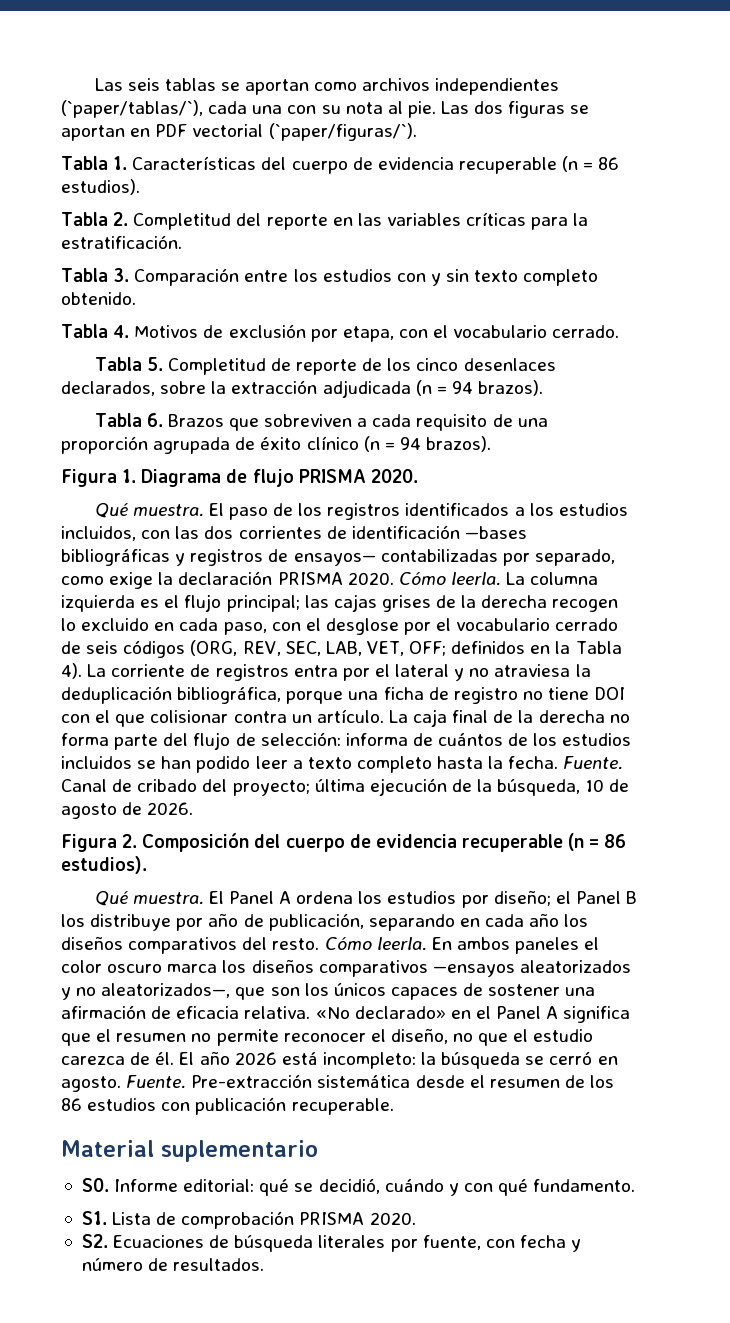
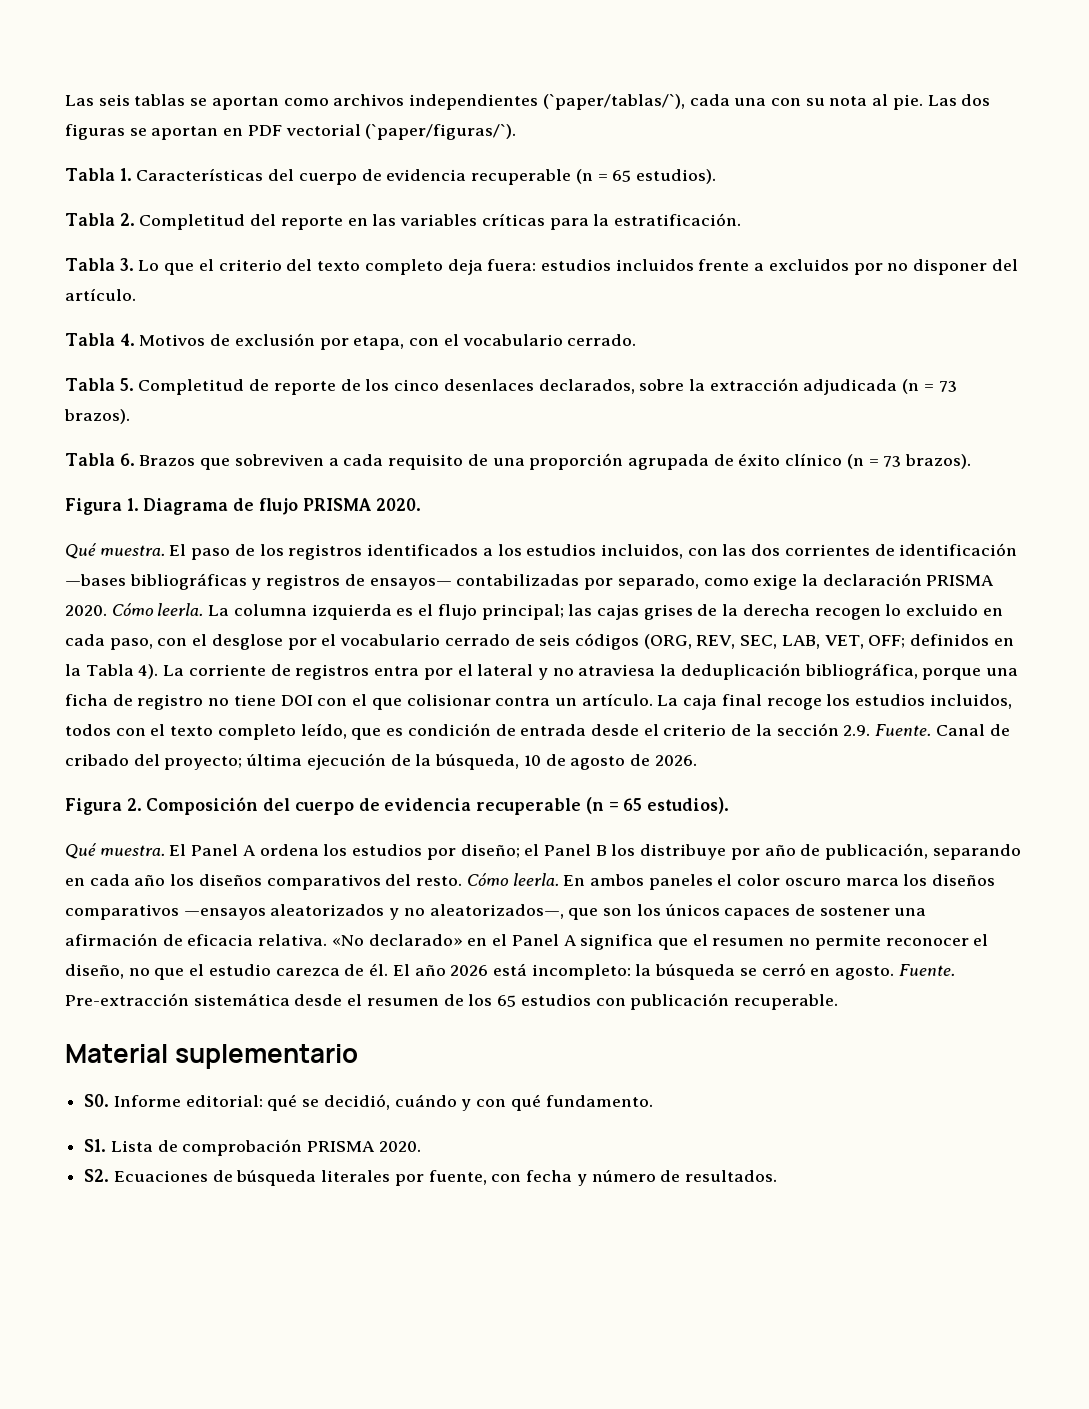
- Tabla 1. Características del cuerpo de evidencia recuperable (n = 86 estudios).
+ Tabla 1. Características del cuerpo de evidencia recuperable (n = 65 estudios).
- Tabla 3. Comparación entre los estudios con y sin texto completo obtenido.
+ Tabla 3. Lo que el criterio del texto completo deja fuera: estudios incluidos frente a excluidos por no disponer del artículo.
- Tabla 5. Completitud de reporte de los cinco desenlaces declarados, sobre la extracción adjudicada (n = 94 brazos).
+ Tabla 5. Completitud de reporte de los cinco desenlaces declarados, sobre la extracción adjudicada (n = 73 brazos).
- Tabla 6. Brazos que sobreviven a cada requisito de una proporción agrupada de éxito clínico (n = 94 brazos).
+ Tabla 6. Brazos que sobreviven a cada requisito de una proporción agrupada de éxito clínico (n = 73 brazos).
- La caja final de la derecha no forma parte del flujo de selección: informa de cuántos de los estudios incluidos se han podido leer a texto completo hasta la fecha. Fuente.
+ La caja final recoge los estudios incluidos, todos con el texto completo leído, que es condición de entrada desde el criterio de la sección 2.9. Fuente.
- Figura 2. Composición del cuerpo de evidencia recuperable (n = 86 estudios).
+ Figura 2. Composición del cuerpo de evidencia recuperable (n = 65 estudios).
- Pre-extracción sistemática desde el resumen de los 86 estudios con publicación recuperable.
+ Pre-extracción sistemática desde el resumen de los 65 estudios con publicación recuperable.

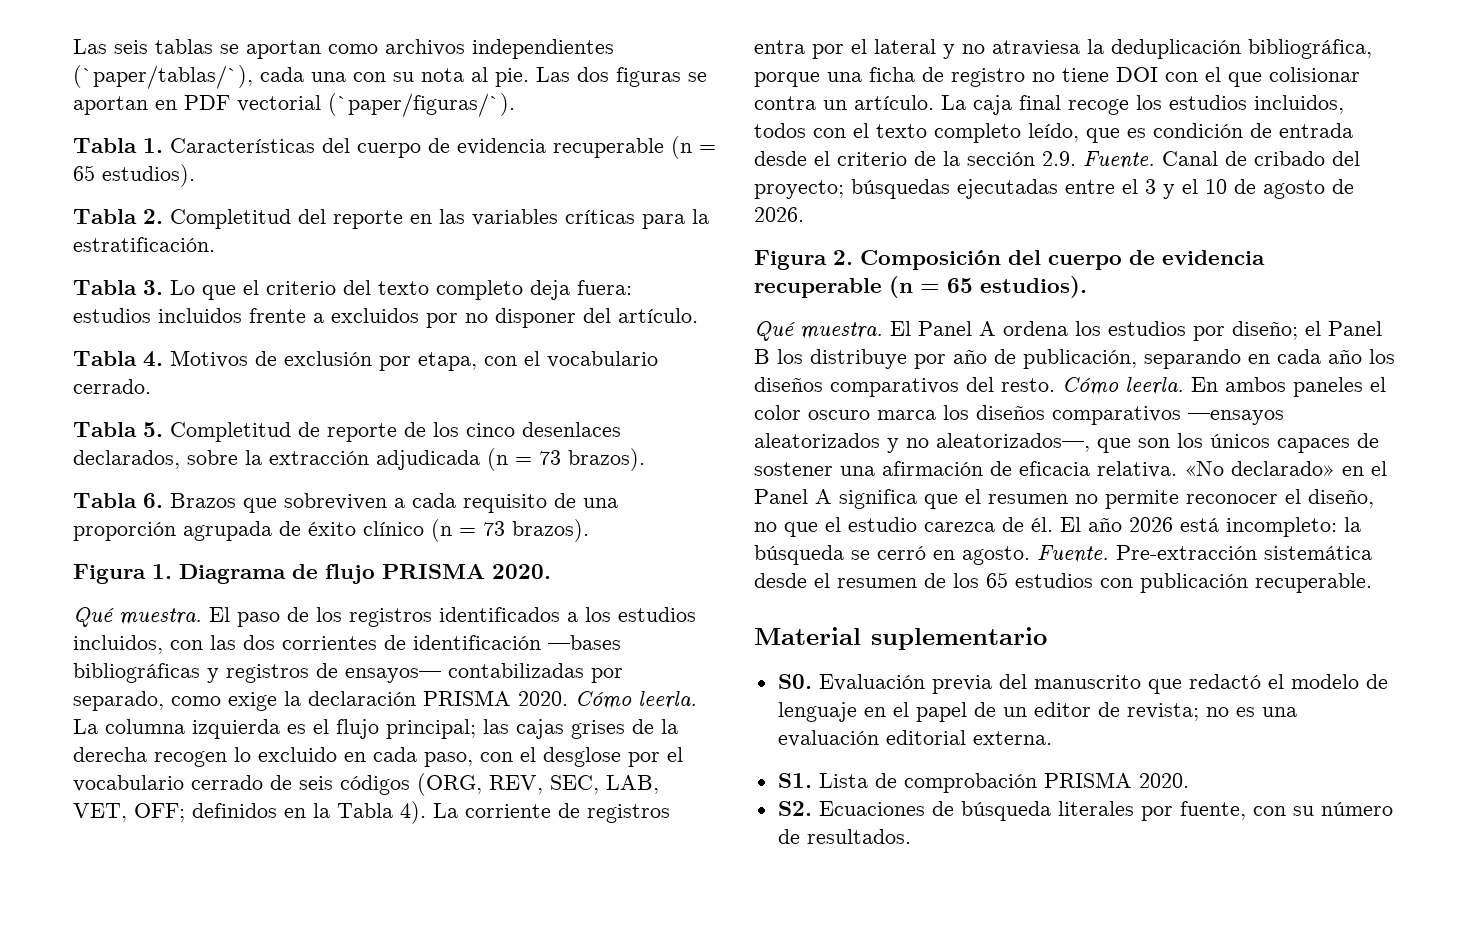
- Canal de cribado del proyecto; última ejecución de la búsqueda, 10 de agosto de 2026.
+ Canal de cribado del proyecto; búsquedas ejecutadas entre el 3 y el 10 de agosto de 2026.
- S0. Informe editorial: qué se decidió, cuándo y con qué fundamento.
+ S0. Evaluación previa del manuscrito que redactó el modelo de lenguaje en el papel de un editor de revista; no es una evaluación editorial externa.
- S2. Ecuaciones de búsqueda literales por fuente, con fecha y número de resultados.
+ S2. Ecuaciones de búsqueda literales por fuente, con su número de resultados.

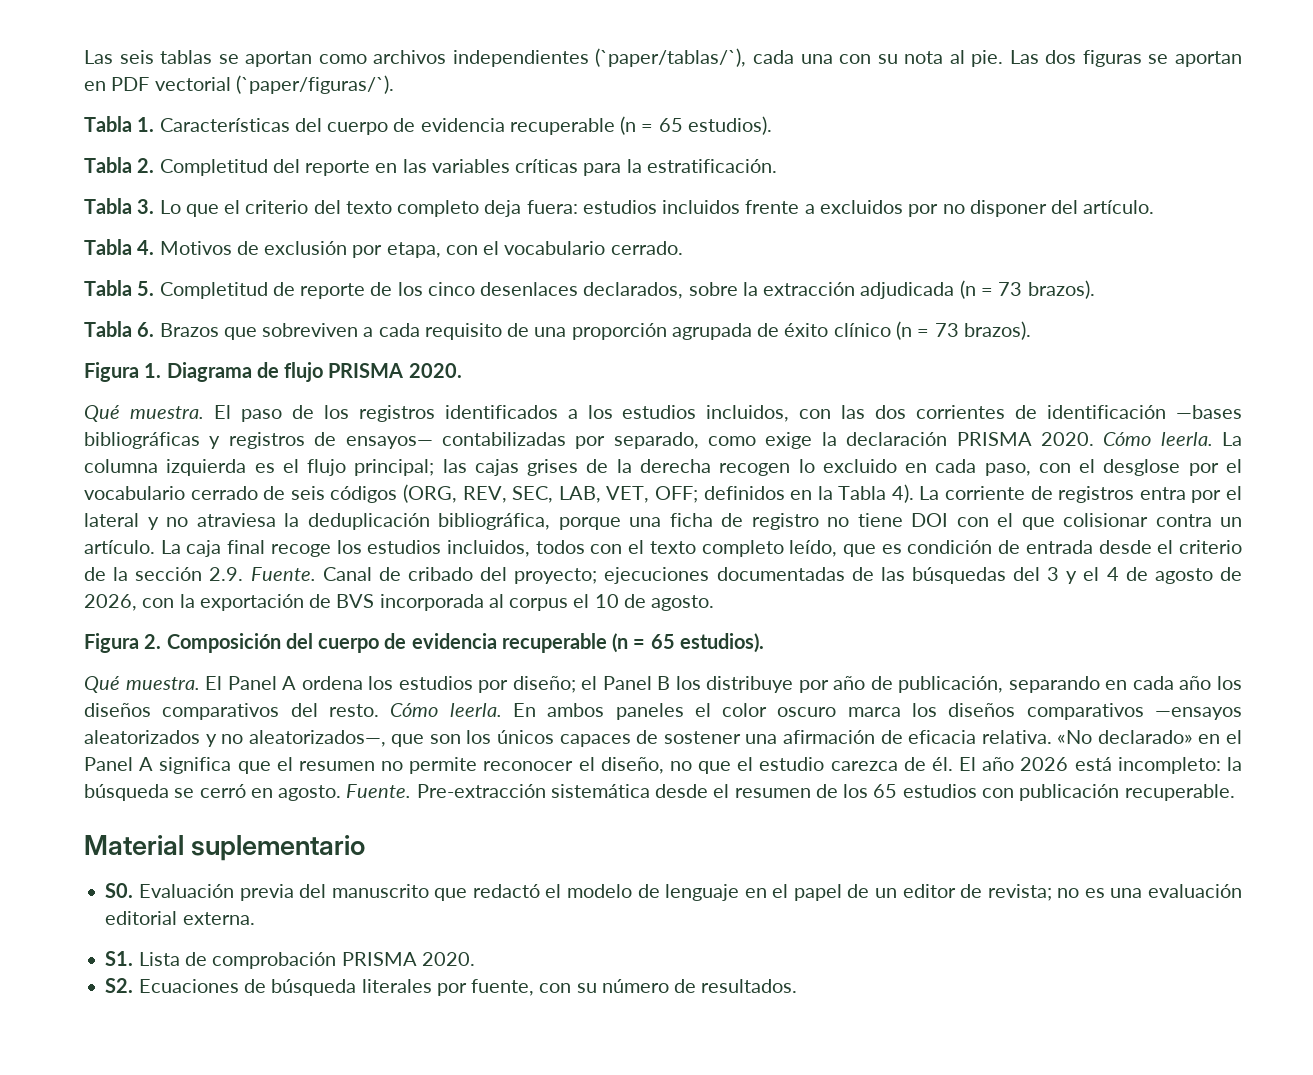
- Canal de cribado del proyecto; búsquedas ejecutadas entre el 3 y el 10 de agosto de 2026.
+ Canal de cribado del proyecto; ejecuciones documentadas de las búsquedas del 3 y el 4 de agosto de 2026, con la exportación de BVS incorporada al corpus el 10 de agosto.

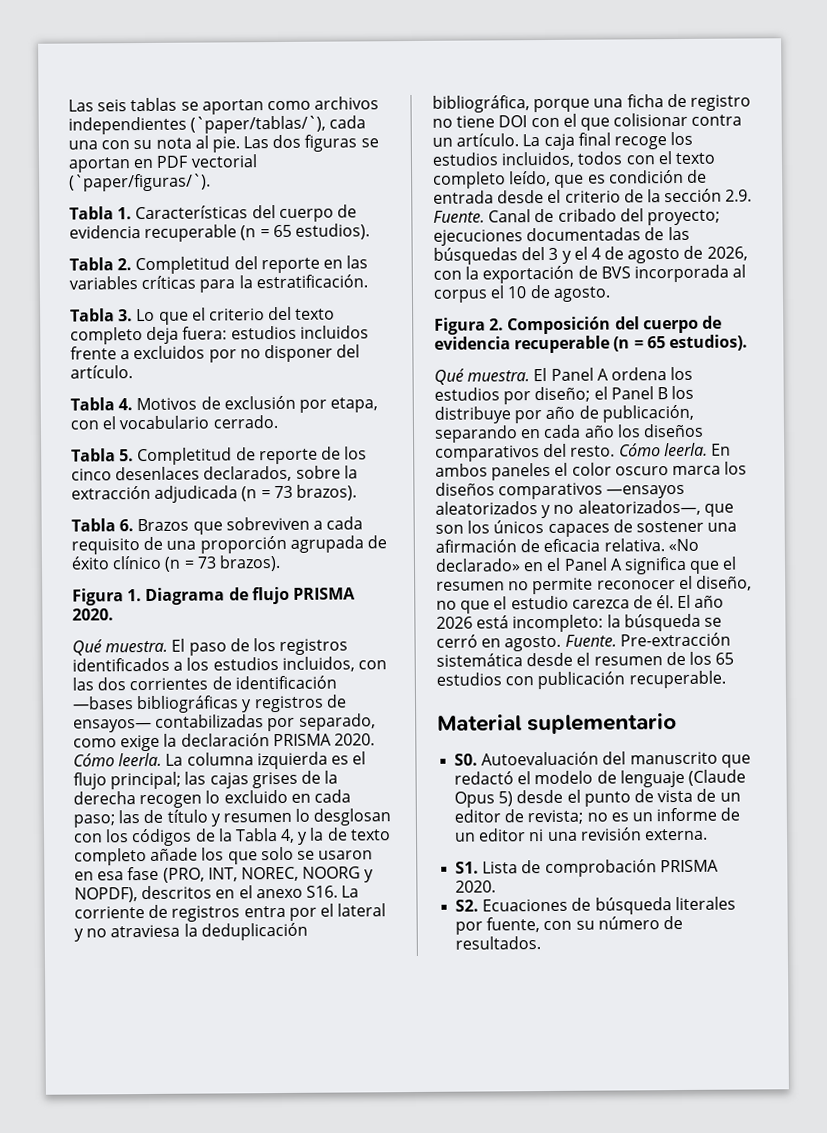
- La columna izquierda es el flujo principal; las cajas grises de la derecha recogen lo excluido en cada paso, con el desglose por el vocabulario cerrado de seis códigos (ORG, REV, SEC, LAB, VET, OFF; definidos en la Tabla 4). La corriente de registros entra por el lateral y no atraviesa la deduplicación bibliográfica, porque una ficha de registro no tiene DOI con el que colisionar contra un artículo.
+ La columna izquierda es el flujo principal; las cajas grises de la derecha recogen lo excluido en cada paso; las de título y resumen lo desglosan con los códigos de la Tabla 4, y la de texto completo añade los que solo se usaron en esa fase (PRO, INT, NOREC, NOORG y NOPDF), descritos en el anexo S16. La corriente de registros entra por el lateral y no atraviesa la deduplicación bibliográfica, porque una ficha de registro no tiene DOI con el que colisionar contra un artículo.
- S0. Evaluación previa del manuscrito que redactó el modelo de lenguaje en el papel de un editor de revista; no es una evaluación editorial externa.
+ S0. Autoevaluación del manuscrito que redactó el modelo de lenguaje (Claude Opus 5) desde el punto de vista de un editor de revista; no es un informe de un editor ni una revisión externa.

